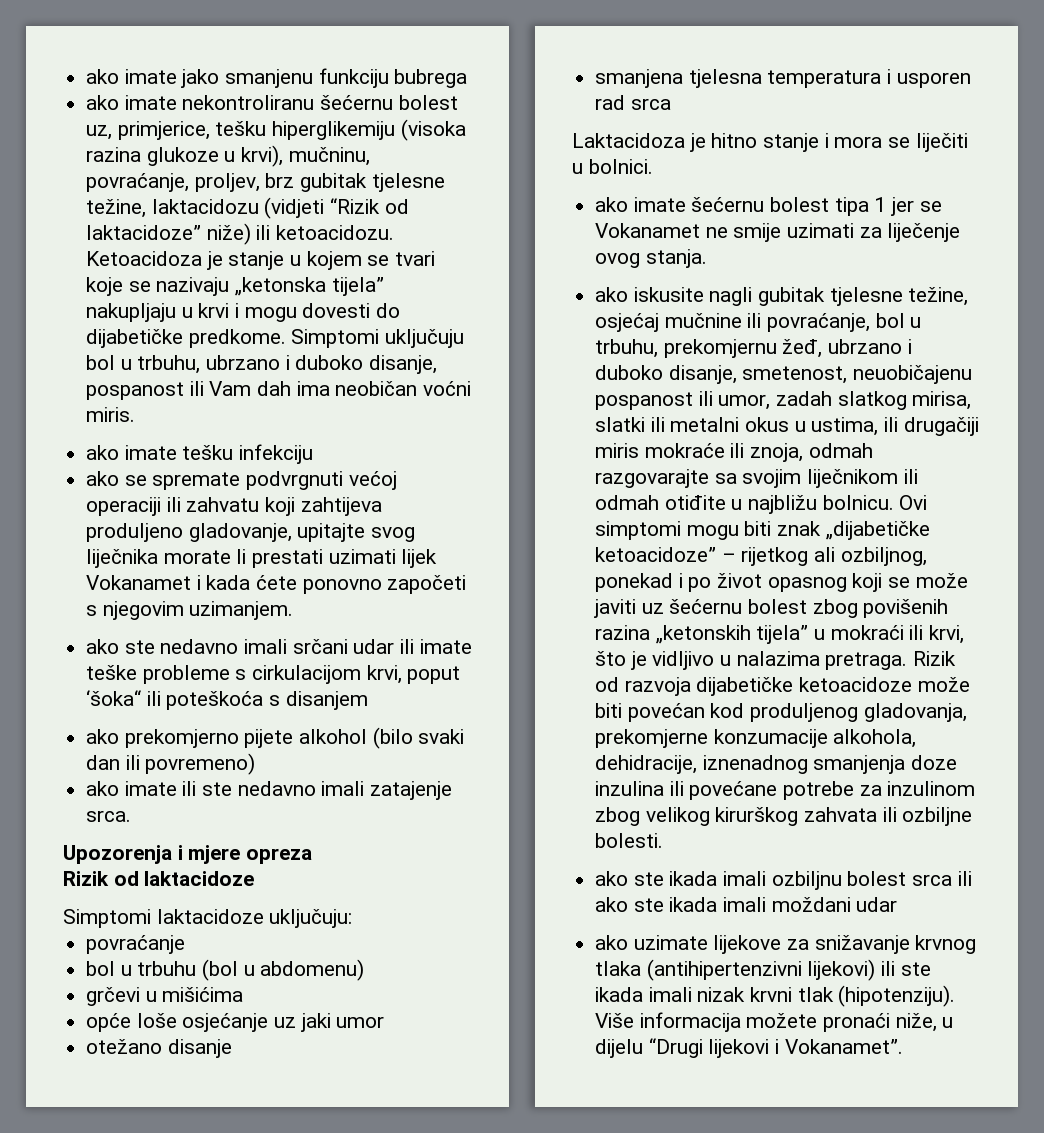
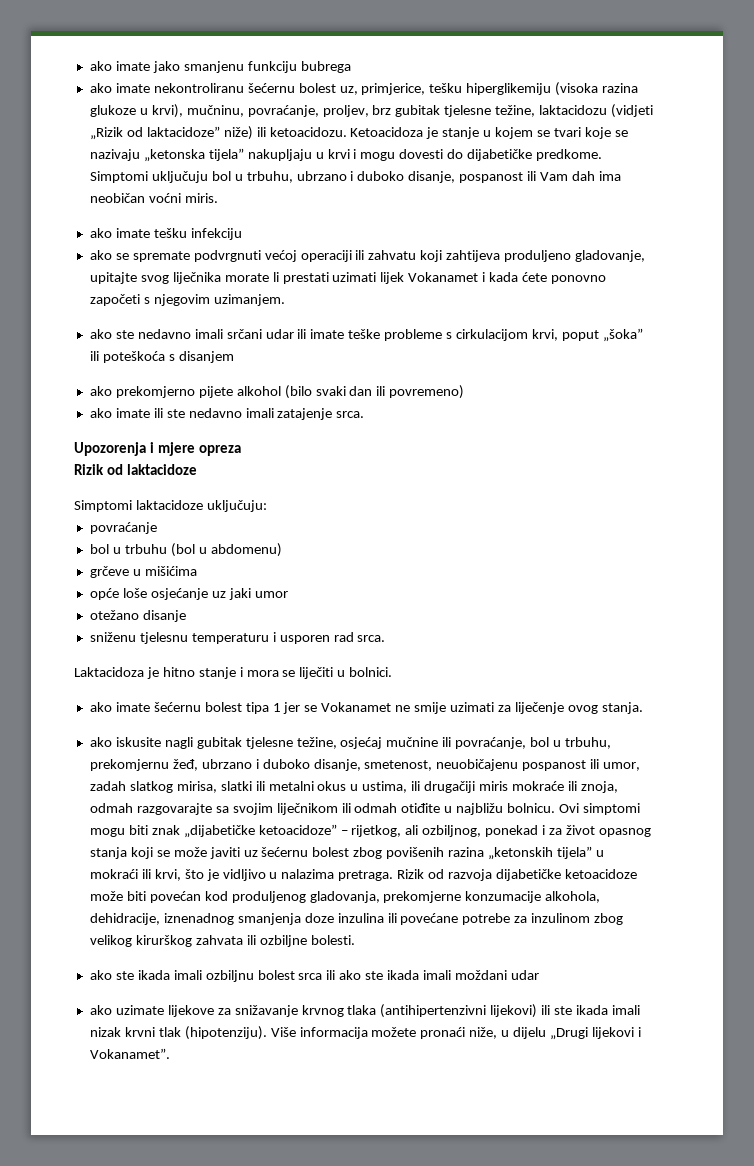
- ako imate nekontroliranu šećernu bolest uz, primjerice, tešku hiperglikemiju (visoka razina glukoze u krvi), mučninu, povraćanje, proljev, brz gubitak tjelesne težine, laktacidozu (vidjeti “Rizik od laktacidoze” niže) ili ketoacidozu.
+ ako imate nekontroliranu šećernu bolest uz, primjerice, tešku hiperglikemiju (visoka razina glukoze u krvi), mučninu, povraćanje, proljev, brz gubitak tjelesne težine, laktacidozu (vidjeti „Rizik od laktacidoze” niže) ili ketoacidozu.
- ako ste nedavno imali srčani udar ili imate teške probleme s cirkulacijom krvi, poput ‘šoka“ ili poteškoća s disanjem
+ ako ste nedavno imali srčani udar ili imate teške probleme s cirkulacijom krvi, poput „šoka” ili poteškoća s disanjem
- grčevi u mišićima
+ grčeve u mišićima
- smanjena tjelesna temperatura i usporen rad srca
+ sniženu tjelesnu temperaturu i usporen rad srca.
- Ovi simptomi mogu biti znak „dijabetičke ketoacidoze” – rijetkog ali ozbiljnog, ponekad i po život opasnog koji se može javiti uz šećernu bolest zbog povišenih razina „ketonskih tijela” u mokraći ili krvi, što je vidljivo u nalazima pretraga.
+ Ovi simptomi mogu biti znak „dijabetičke ketoacidoze” – rijetkog, ali ozbiljnog, ponekad i za život opasnog stanja koji se može javiti uz šećernu bolest zbog povišenih razina „ketonskih tijela” u mokraći ili krvi, što je vidljivo u nalazima pretraga.
- Više informacija možete pronaći niže, u dijelu “Drugi lijekovi i Vokanamet”.
+ Više informacija možete pronaći niže, u dijelu „Drugi lijekovi i Vokanamet”.

